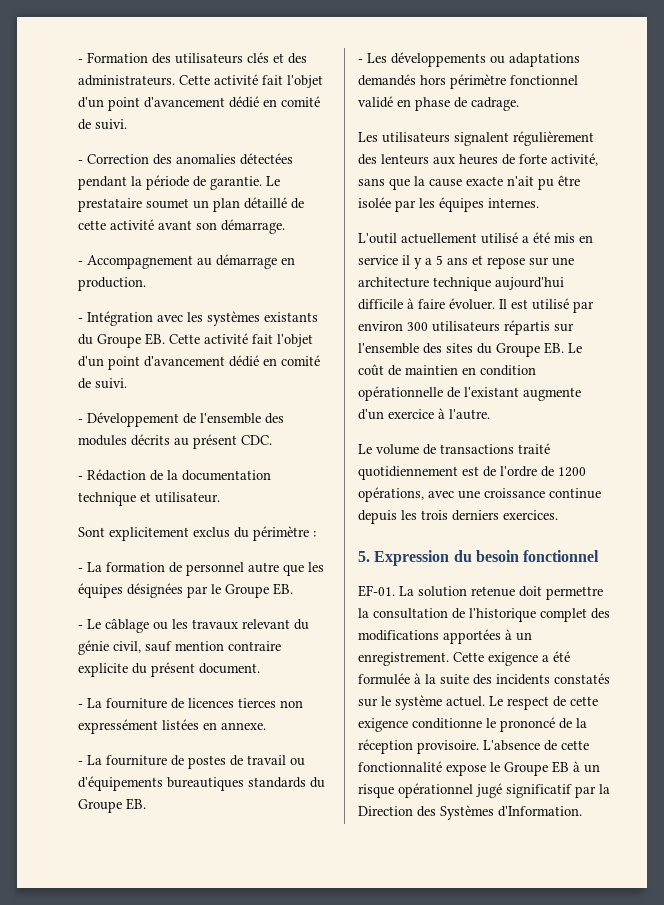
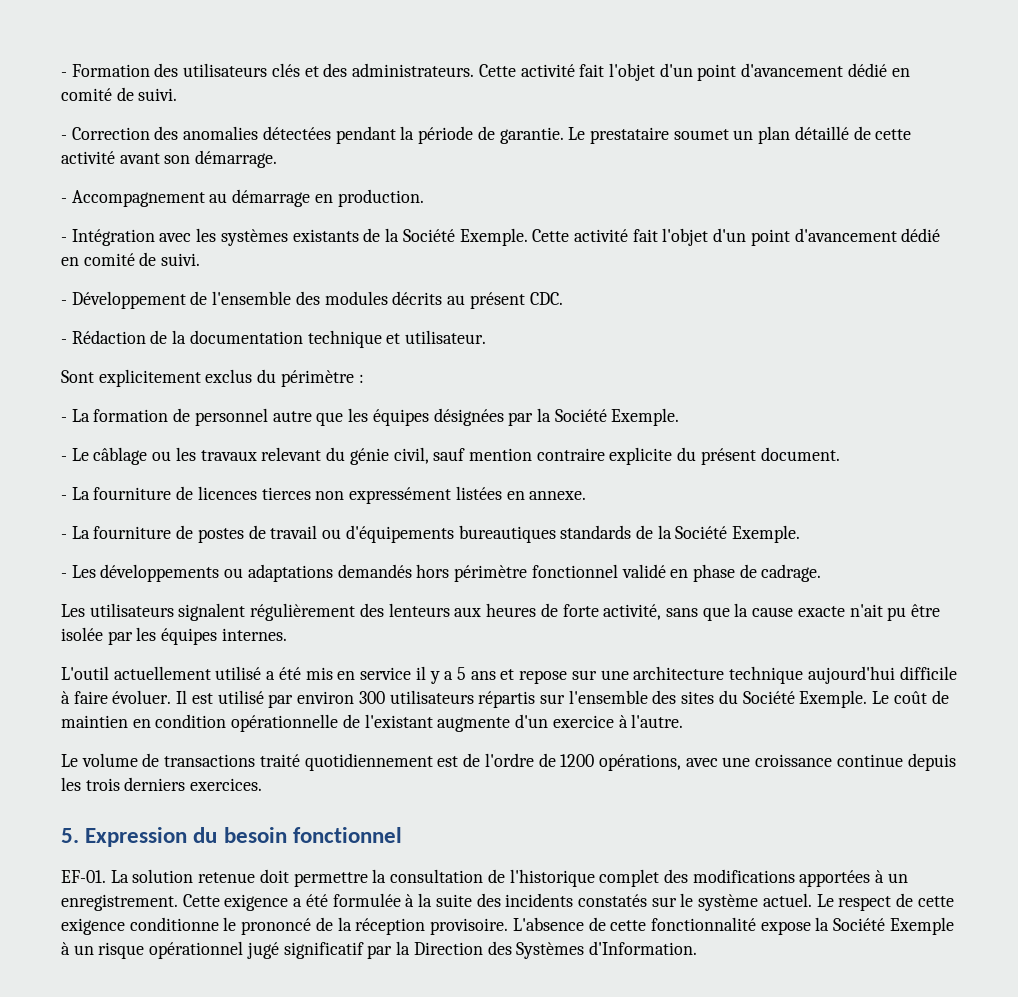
- - Intégration avec les systèmes existants du Groupe EB. Cette activité fait l'objet d'un point d'avancement dédié en comité de suivi.
+ - Intégration avec les systèmes existants de la Société Exemple. Cette activité fait l'objet d'un point d'avancement dédié en comité de suivi.
- - La formation de personnel autre que les équipes désignées par le Groupe EB.
+ - La formation de personnel autre que les équipes désignées par la Société Exemple.
- - La fourniture de postes de travail ou d'équipements bureautiques standards du Groupe EB.
+ - La fourniture de postes de travail ou d'équipements bureautiques standards de la Société Exemple.
- Il est utilisé par environ 300 utilisateurs répartis sur l'ensemble des sites du Groupe EB. Le coût de maintien en condition opérationnelle de l'existant augmente d'un exercice à l'autre.
+ Il est utilisé par environ 300 utilisateurs répartis sur l'ensemble des sites du Société Exemple. Le coût de maintien en condition opérationnelle de l'existant augmente d'un exercice à l'autre.
- L'absence de cette fonctionnalité expose le Groupe EB à un risque opérationnel jugé significatif par la Direction des Systèmes d'Information.
+ L'absence de cette fonctionnalité expose la Société Exemple à un risque opérationnel jugé significatif par la Direction des Systèmes d'Information.

